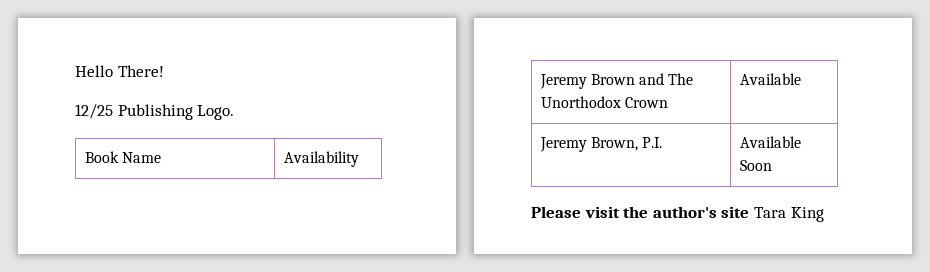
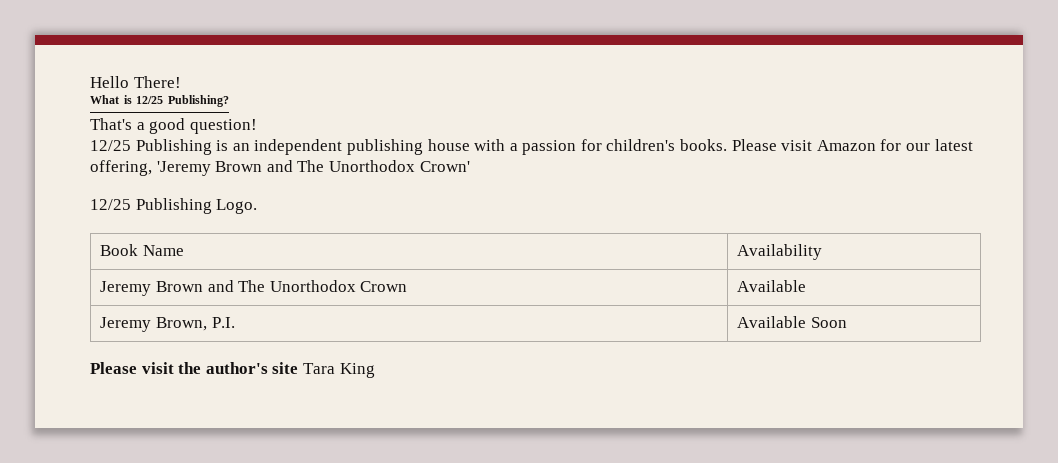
+ What is 12/25 Publishing?
+ That's a good question!
+ 12/25 Publishing is an independent publishing house with a passion for children's books. Please visit Amazon for our latest offering, 'Jeremy Brown and The Unorthodox Crown'

